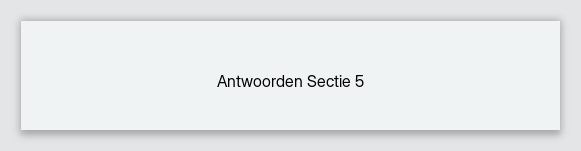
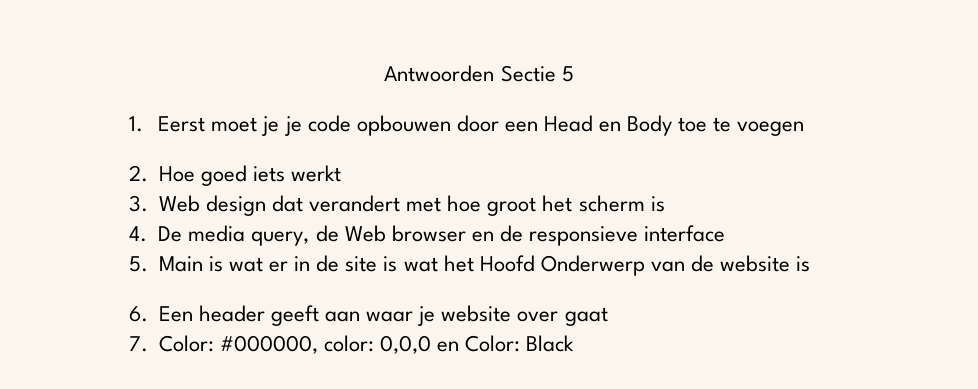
+ 1. Eerst moet je je code opbouwen door een Head en Body toe te voegen
+ 2. Hoe goed iets werkt
+ 3. Web design dat verandert met hoe groot het scherm is
+ 4. De media query, de Web browser en de responsieve interface
+ 5. Main is wat er in de site is wat het Hoofd Onderwerp van de website is
+ 6. Een header geeft aan waar je website over gaat
+ 7. Color: #000000, color: 0,0,0 en Color: Black

